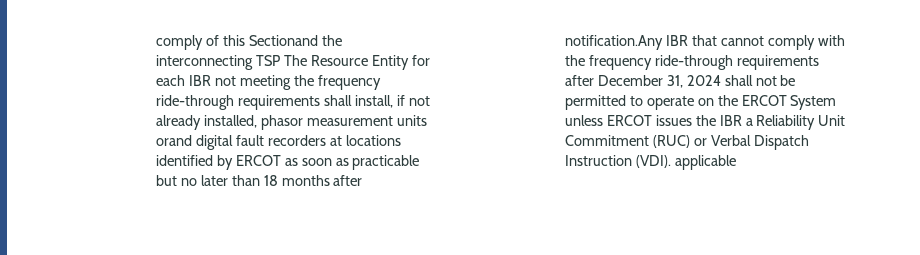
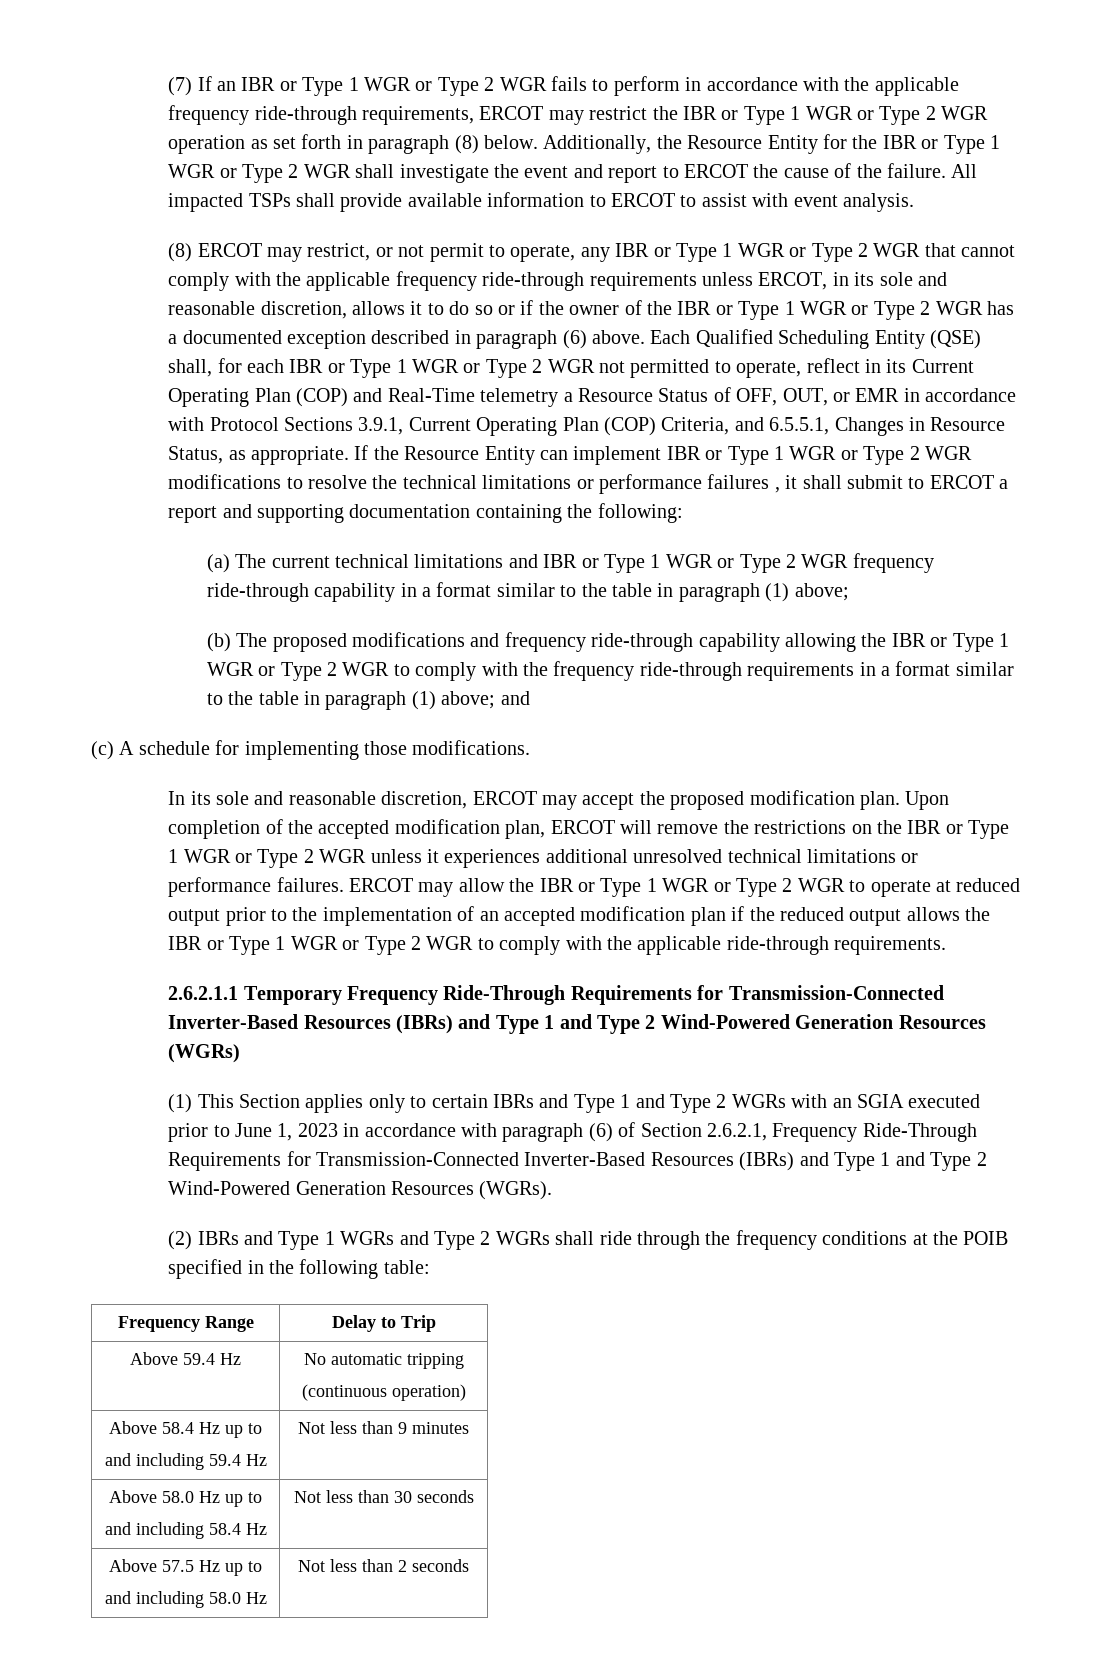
- comply of this Sectionand the interconnecting TSP The Resource Entity for each IBR not meeting the frequency ride-through requirements shall install, if not already installed, phasor measurement units orand digital fault recorders at locations identified by ERCOT as soon as practicable but no later than 18 months after notification.Any IBR that cannot comply with the frequency ride-through requirements after December 31, 2024 shall not be permitted to operate on the ERCOT System unless ERCOT issues the IBR a Reliability Unit Commitment (RUC) or Verbal Dispatch Instruction (VDI). applicable
+ (7) If an IBR or Type 1 WGR or Type 2 WGR fails to perform in accordance with the applicable frequency ride-through requirements, ERCOT may restrict the IBR or Type 1 WGR or Type 2 WGR operation as set forth in paragraph (8) below. Additionally, the Resource Entity for the IBR or Type 1 WGR or Type 2 WGR shall investigate the event and report to ERCOT the cause of the failure. All impacted TSPs shall provide available information to ERCOT to assist with event analysis.
+ (8) ERCOT may restrict, or not permit to operate, any IBR or Type 1 WGR or Type 2 WGR that cannot comply with the applicable frequency ride-through requirements unless ERCOT, in its sole and reasonable discretion, allows it to do so or if the owner of the IBR or Type 1 WGR or Type 2 WGR has a documented exception described in paragraph (6) above. Each Qualified Scheduling Entity (QSE) shall, for each IBR or Type 1 WGR or Type 2 WGR not permitted to operate, reflect in its Current Operating Plan (COP) and Real-Time telemetry a Resource Status of OFF, OUT, or EMR in accordance with Protocol Sections 3.9.1, Current Operating Plan (COP) Criteria, and 6.5.5.1, Changes in Resource Status, as appropriate. If the Resource Entity can implement IBR or Type 1 WGR or Type 2 WGR modifications to resolve the technical limitations or performance failures , it shall submit to ERCOT a report and supporting documentation containing the following:
+ (a) The current technical limitations and IBR or Type 1 WGR or Type 2 WGR frequency ride-through capability in a format similar to the table in paragraph (1) above;
+ (b) The proposed modifications and frequency ride-through capability allowing the IBR or Type 1 WGR or Type 2 WGR to comply with the frequency ride-through requirements in a format similar to the table in paragraph (1) above; and
+ (c) A schedule for implementing those modifications.
+ In its sole and reasonable discretion, ERCOT may accept the proposed modification plan. Upon completion of the accepted modification plan, ERCOT will remove the restrictions on the IBR or Type 1 WGR or Type 2 WGR unless it experiences additional unresolved technical limitations or performance failures. ERCOT may allow the IBR or Type 1 WGR or Type 2 WGR to operate at reduced output prior to the implementation of an accepted modification plan if the reduced output allows the IBR or Type 1 WGR or Type 2 WGR to comply with the applicable ride-through requirements.
+ 2.6.2.1.1 Temporary Frequency Ride-Through Requirements for Transmission-Connected Inverter-Based Resources (IBRs) and Type 1 and Type 2 Wind-Powered Generation Resources (WGRs)
+ (1) This Section applies only to certain IBRs and Type 1 and Type 2 WGRs with an SGIA executed prior to June 1, 2023 in accordance with paragraph (6) of Section 2.6.2.1, Frequency Ride-Through Requirements for Transmission-Connected Inverter-Based Resources (IBRs) and Type 1 and Type 2 Wind-Powered Generation Resources (WGRs).
+ (2) IBRs and Type 1 WGRs and Type 2 WGRs shall ride through the frequency conditions at the POIB specified in the following table:
+ Frequency Range | Delay to Trip
+ Above 59.4 Hz | No automatic tripping
+ (continuous operation)
+ Above 58.4 Hz up to
+ and including 59.4 Hz | Not less than 9 minutes
+ Above 58.0 Hz up to
+ and including 58.4 Hz | Not less than 30 seconds
+ Above 57.5 Hz up to
+ and including 58.0 Hz | Not less than 2 seconds

